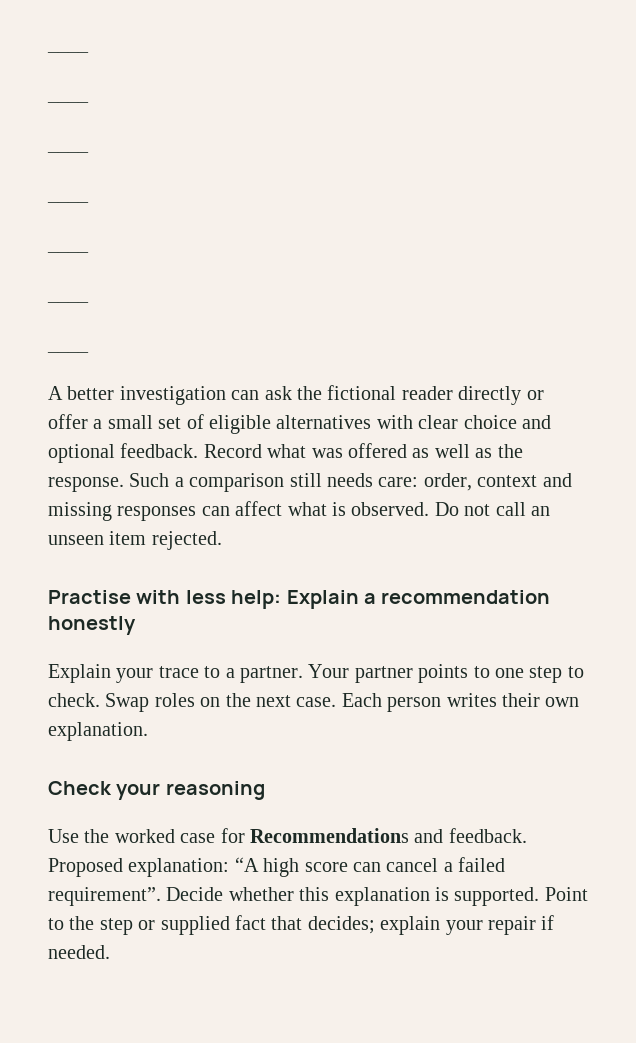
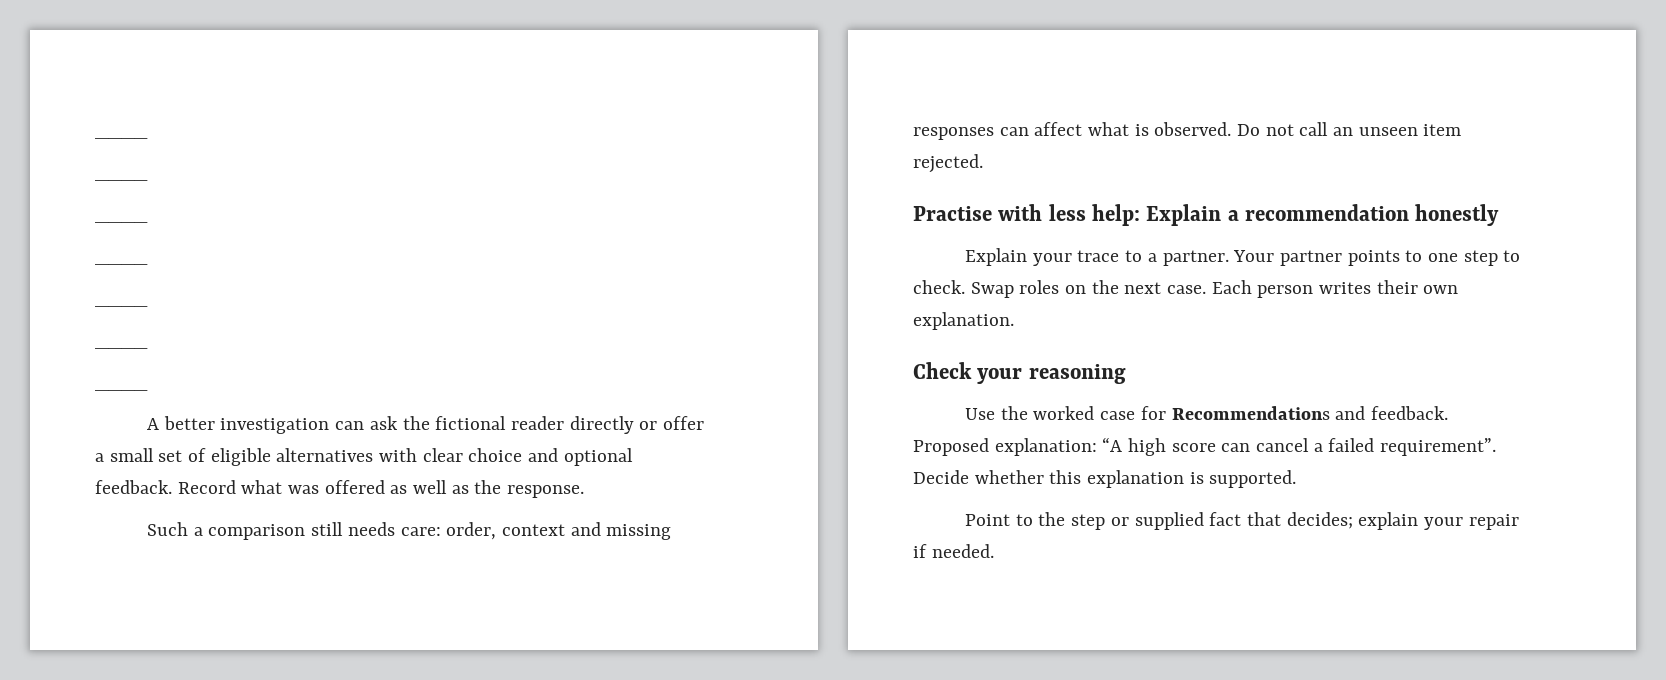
- Record what was offered as well as the response. Such a comparison still needs care: order, context and missing responses can affect what is observed.
+ Record what was offered as well as the response.
+ Such a comparison still needs care: order, context and missing responses can affect what is observed.
- Decide whether this explanation is supported. Point to the step or supplied fact that decides; explain your repair if needed.
+ Decide whether this explanation is supported.
+ Point to the step or supplied fact that decides; explain your repair if needed.

